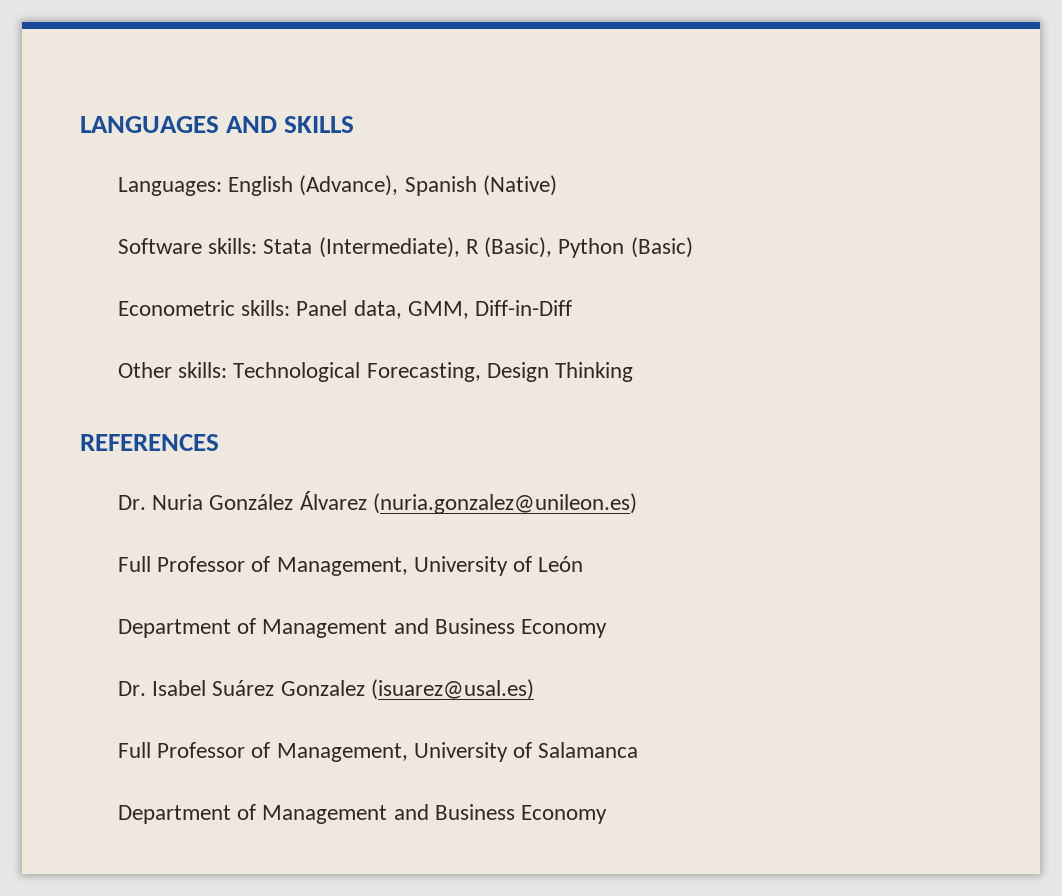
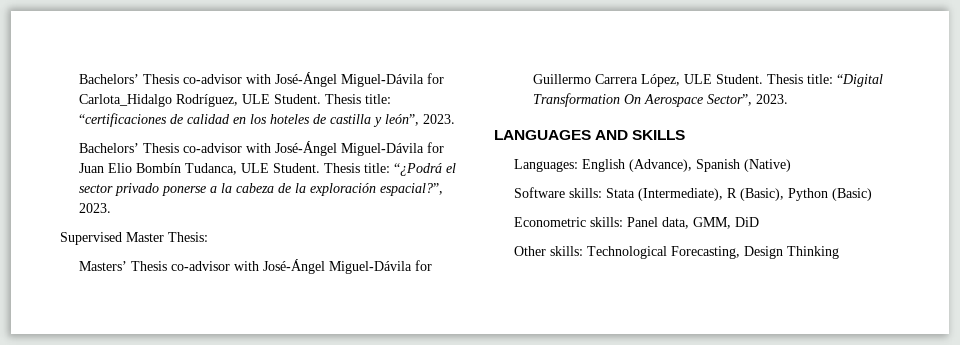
+ Bachelors’ Thesis co-advisor with José-Ángel Miguel-Dávila for Carlota_Hidalgo Rodríguez, ULE Student. Thesis title: “certificaciones de calidad en los hoteles de castilla y león”, 2023.
+ Bachelors’ Thesis co-advisor with José-Ángel Miguel-Dávila for Juan Elio Bombín Tudanca, ULE Student. Thesis title: “¿Podrá el sector privado ponerse a la cabeza de la exploración espacial?”, 2023.
+ Supervised Master Thesis:
+ Masters’ Thesis co-advisor with José-Ángel Miguel-Dávila for Guillermo Carrera López, ULE Student. Thesis title: “Digital Transformation On Aerospace Sector”, 2023.
- Econometric skills: Panel data, GMM, Diff-in-Diff
+ Econometric skills: Panel data, GMM, DiD
- REFERENCES
- Dr. Nuria González Álvarez (nuria.gonzalez@unileon.es)
- Full Professor of Management, University of León
- Department of Management and Business Economy
- Dr. Isabel Suárez Gonzalez (isuarez@usal.es)
- Full Professor of Management, University of Salamanca
- Department of Management and Business Economy

